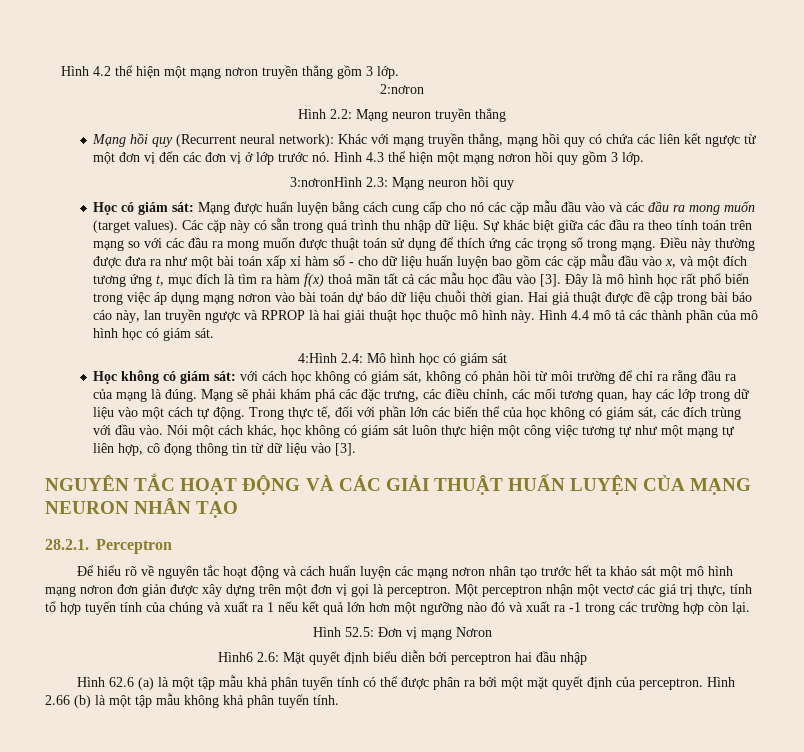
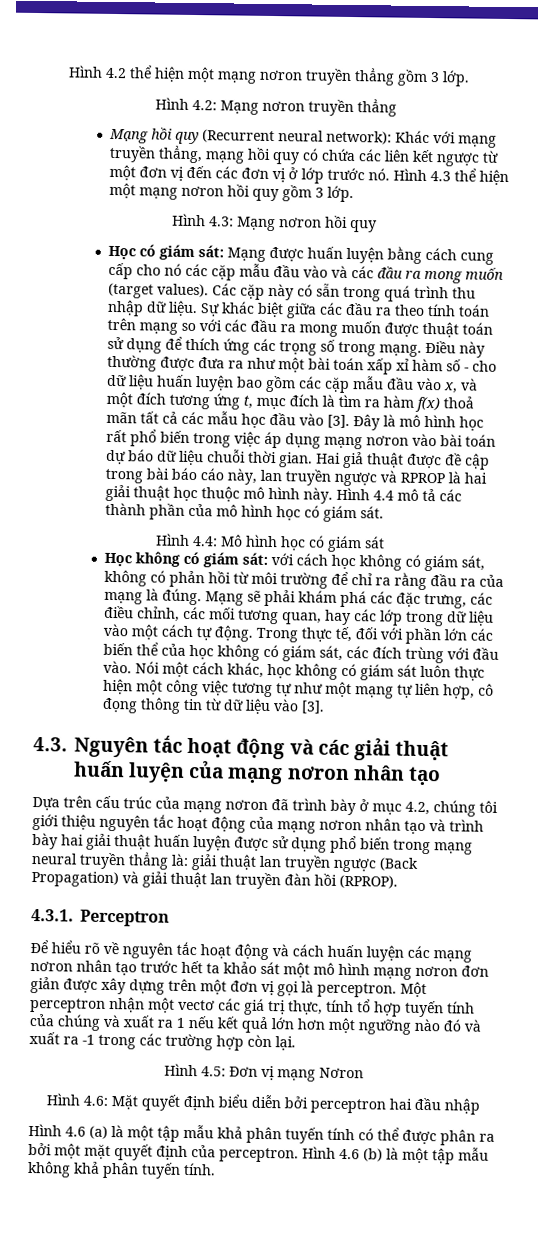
- 2:nơron
- Hình 2.2: Mạng neuron truyền thẳng
+ Hình 4.2: Mạng nơron truyền thẳng
- 3:nơronHình 2.3: Mạng neuron hồi quy
+ Hình 4.3: Mạng nơron hồi quy
- 4:Hình 2.4: Mô hình học có giám sát
+ Hình 4.4: Mô hình học có giám sát
- NGUYÊN TẮC HOẠT ĐỘNG VÀ CÁC GIẢI THUẬT HUẤN LUYỆN CỦA MẠNG NEURON NHÂN TẠO
- 28.2.1. Perceptron
+ 4.3. Nguyên tắc hoạt động và các giải thuật huấn luyện của mạng nơron nhân tạo
+ Dựa trên cấu trúc của mạng nơron đã trình bày ở mục 4.2, chúng tôi giới thiệu nguyên tắc hoạt động của mạng nơron nhân tạo và trình bày hai giải thuật huấn luyện được sử dụng phổ biến trong mạng neural truyền thẳng là: giải thuật lan truyền ngược (Back Propagation) và giải thuật lan truyền đàn hồi (RPROP).
+ 4.3.1. Perceptron
- Hình 52.5: Đơn vị mạng Nơron
+ Hình 4.5: Đơn vị mạng Nơron
- Hình6 2.6: Mặt quyết định biểu diễn bởi perceptron hai đầu nhập
+ Hình 4.6: Mặt quyết định biểu diễn bởi perceptron hai đầu nhập
- Hình 62.6 (a) là một tập mẫu khả phân tuyến tính có thể được phân ra bởi một mặt quyết định của perceptron.
+ Hình 4.6 (a) là một tập mẫu khả phân tuyến tính có thể được phân ra bởi một mặt quyết định của perceptron.
- Hình 2.66 (b) là một tập mẫu không khả phân tuyến tính.
+ Hình 4.6 (b) là một tập mẫu không khả phân tuyến tính.

